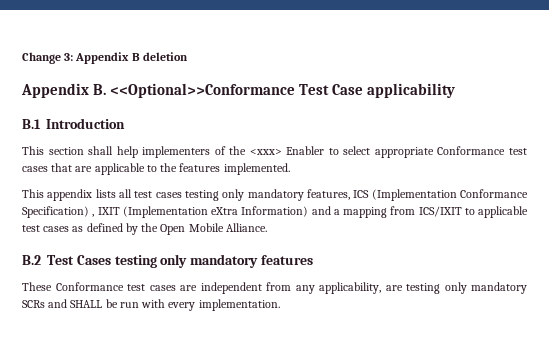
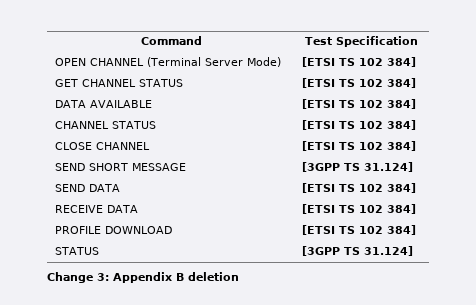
+ Command | Test Specification
+ OPEN CHANNEL (Terminal Server Mode) | [ETSI TS 102 384]
+ GET CHANNEL STATUS | [ETSI TS 102 384]
+ DATA AVAILABLE | [ETSI TS 102 384]
+ CHANNEL STATUS | [ETSI TS 102 384]
+ CLOSE CHANNEL | [ETSI TS 102 384]
+ SEND SHORT MESSAGE | [3GPP TS 31.124]
+ SEND DATA | [ETSI TS 102 384]
+ RECEIVE DATA | [ETSI TS 102 384]
+ PROFILE DOWNLOAD | [ETSI TS 102 384]
+ STATUS | [3GPP TS 31.124]
- Appendix B. <<Optional>>Conformance Test Case applicability
- B.1 Introduction
- This section shall help implementers of the <xxx> Enabler to select appropriate Conformance test cases that are applicable to the features implemented.
- This appendix lists all test cases testing only mandatory features, ICS (Implementation Conformance Specification) , IXIT (Implementation eXtra Information) and a mapping from ICS/IXIT to applicable test cases as defined by the Open Mobile Alliance.
- B.2 Test Cases testing only mandatory features
- These Conformance test cases are independent from any applicability, are testing only mandatory SCRs and SHALL be run with every implementation.

